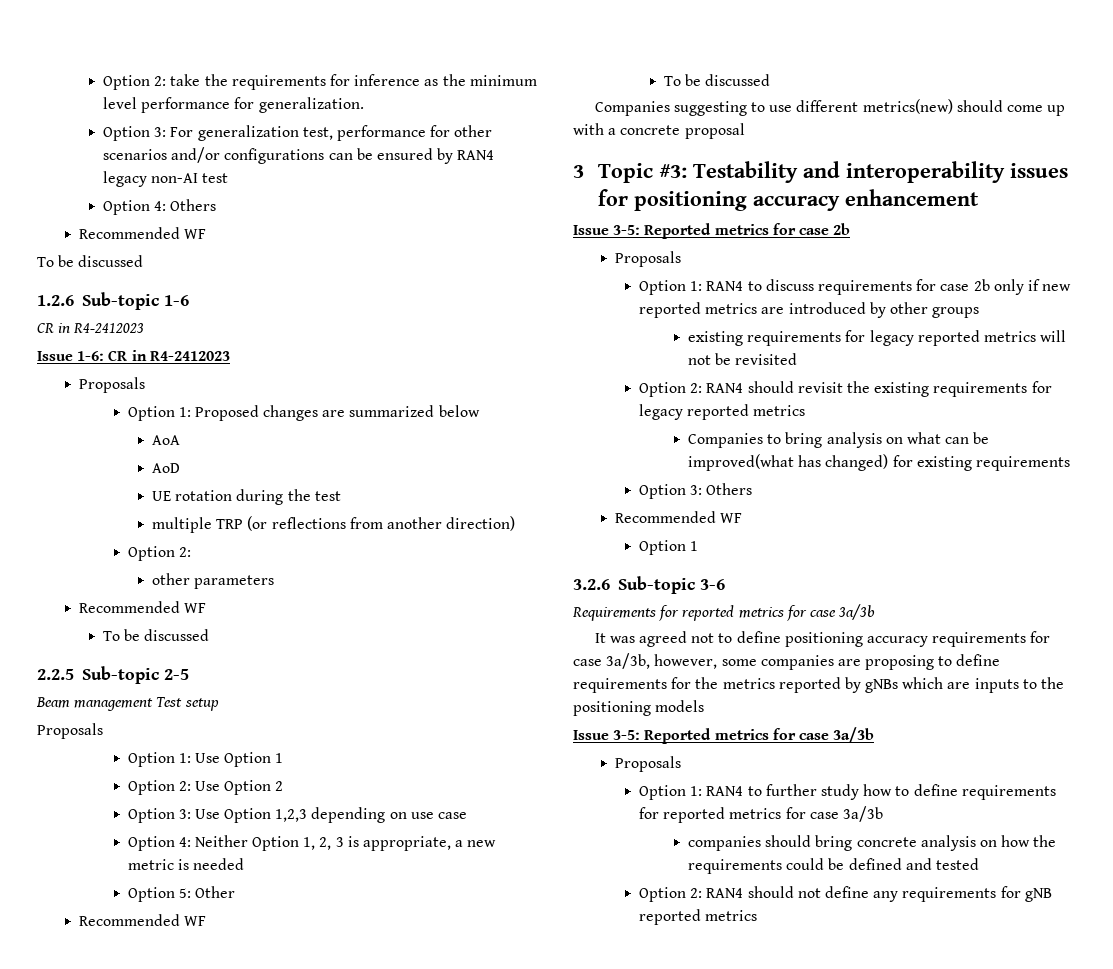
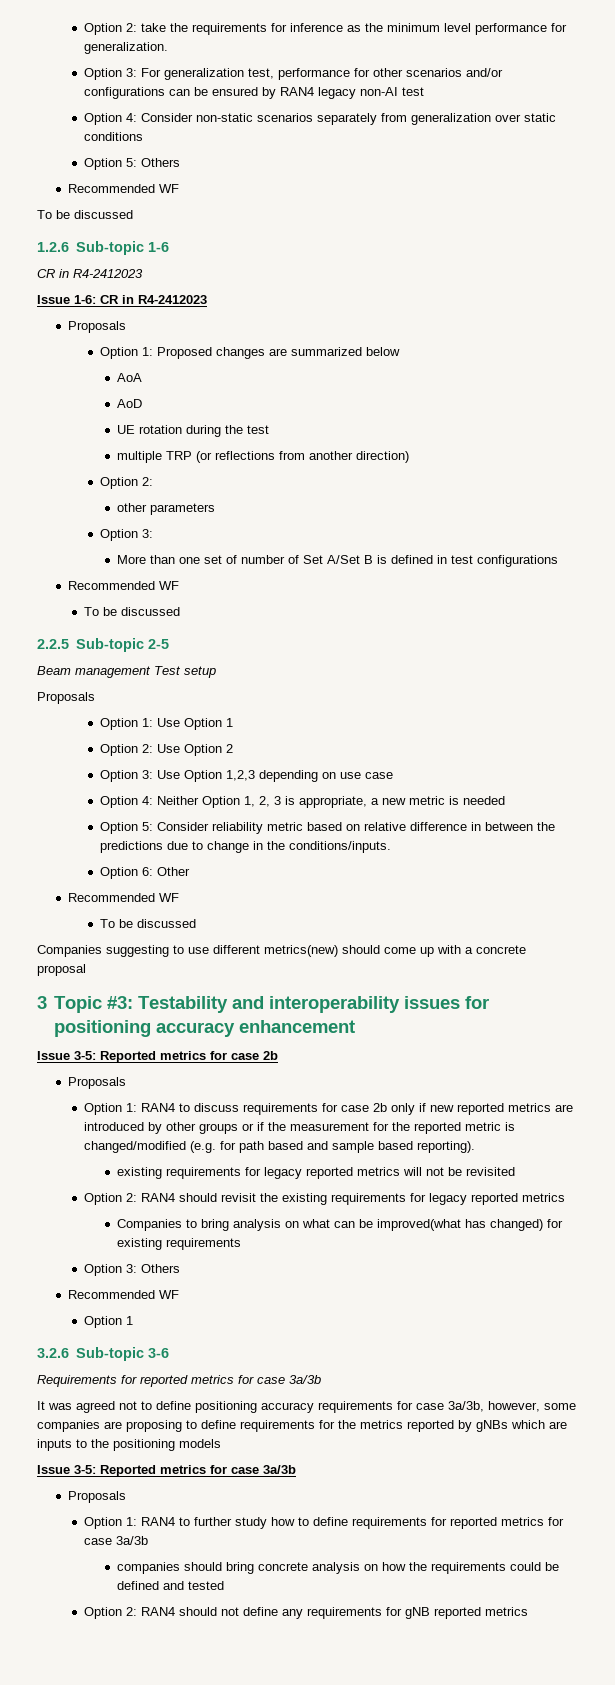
- Option 4: Others
+ Option 4: Consider non-static scenarios separately from generalization over static conditions
+ Option 5: Others
  other parameters
+ Option 3:
+ More than one set of number of Set A/Set B is defined in test configurations
- Option 5: Other
+ Option 5: Consider reliability metric based on relative difference in between the predictions due to change in the conditions/inputs.
+ Option 6: Other
- Option 1: RAN4 to discuss requirements for case 2b only if new reported metrics are introduced by other groups
+ Option 1: RAN4 to discuss requirements for case 2b only if new reported metrics are introduced by other groups or if the measurement for the reported metric is changed/modified (e.g. for path based and sample based reporting).

